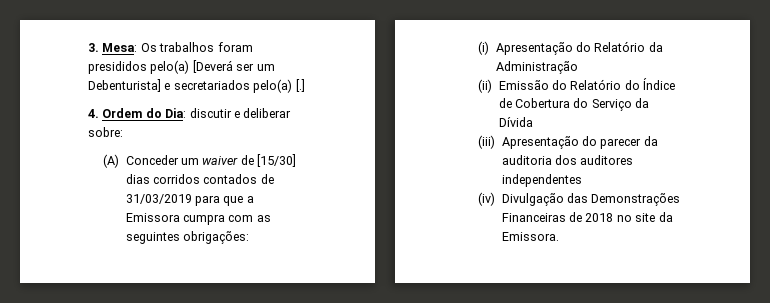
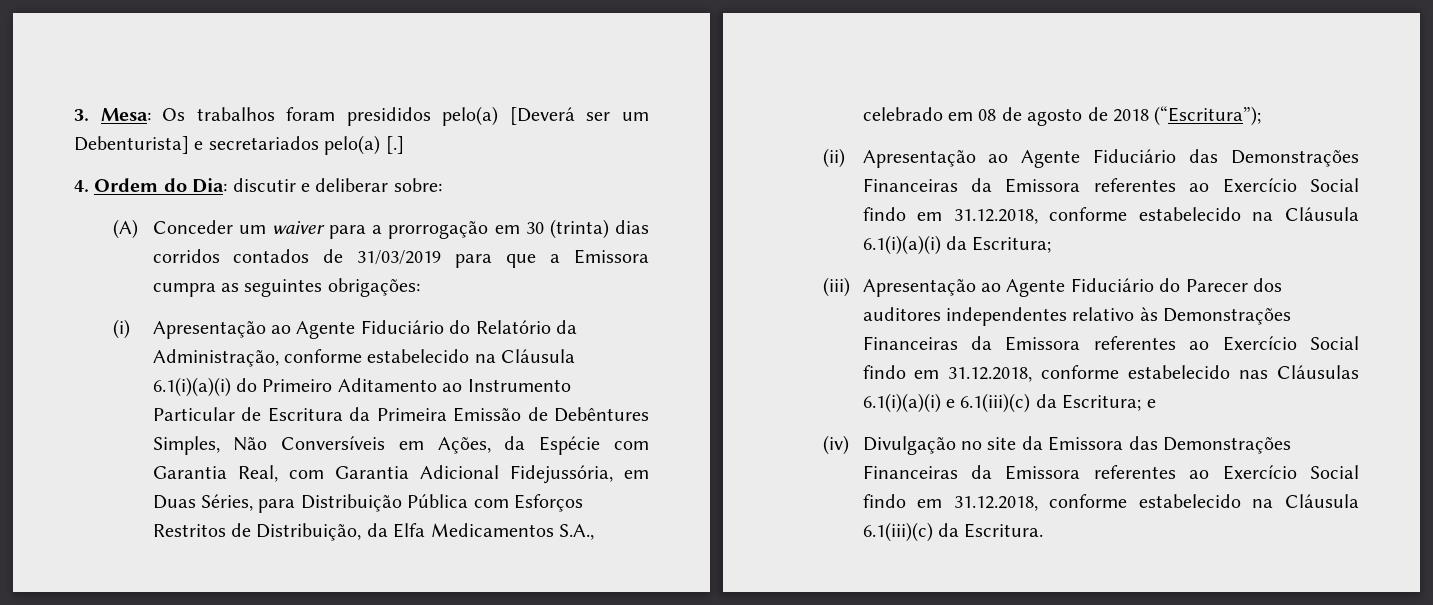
- (A) Conceder um waiver de [15/30] dias corridos contados de 31/03/2019 para que a Emissora cumpra com as seguintes obrigações:
+ (A) Conceder um waiver para a prorrogação em 30 (trinta) dias corridos contados de 31/03/2019 para que a Emissora cumpra as seguintes obrigações:
- (i) Apresentação do Relatório da Administração
- (ii) Emissão do Relatório do Índice de Cobertura do Serviço da Dívida
- (iii) Apresentação do parecer da auditoria dos auditores independentes
- (iv) Divulgação das Demonstrações Financeiras de 2018 no site da Emissora.
+ (i) Apresentação ao Agente Fiduciário do Relatório da Administração, conforme estabelecido na Cláusula 6.1(i)(a)(i) do Primeiro Aditamento ao Instrumento Particular de Escritura da Primeira Emissão de Debêntures Simples, Não Conversíveis em Ações, da Espécie com Garantia Real, com Garantia Adicional Fidejussória, em Duas Séries, para Distribuição Pública com Esforços Restritos de Distribuição, da Elfa Medicamentos S.A., celebrado em 08 de agosto de 2018 (“Escritura”);
+ (ii) Apresentação ao Agente Fiduciário das Demonstrações Financeiras da Emissora referentes ao Exercício Social findo em 31.12.2018, conforme estabelecido na Cláusula 6.1(i)(a)(i) da Escritura;
+ (iii) Apresentação ao Agente Fiduciário do Parecer dos auditores independentes relativo às Demonstrações Financeiras da Emissora referentes ao Exercício Social findo em 31.12.2018, conforme estabelecido nas Cláusulas 6.1(i)(a)(i) e 6.1(iii)(c) da Escritura; e
+ (iv) Divulgação no site da Emissora das Demonstrações Financeiras da Emissora referentes ao Exercício Social findo em 31.12.2018, conforme estabelecido na Cláusula 6.1(iii)(c) da Escritura.

